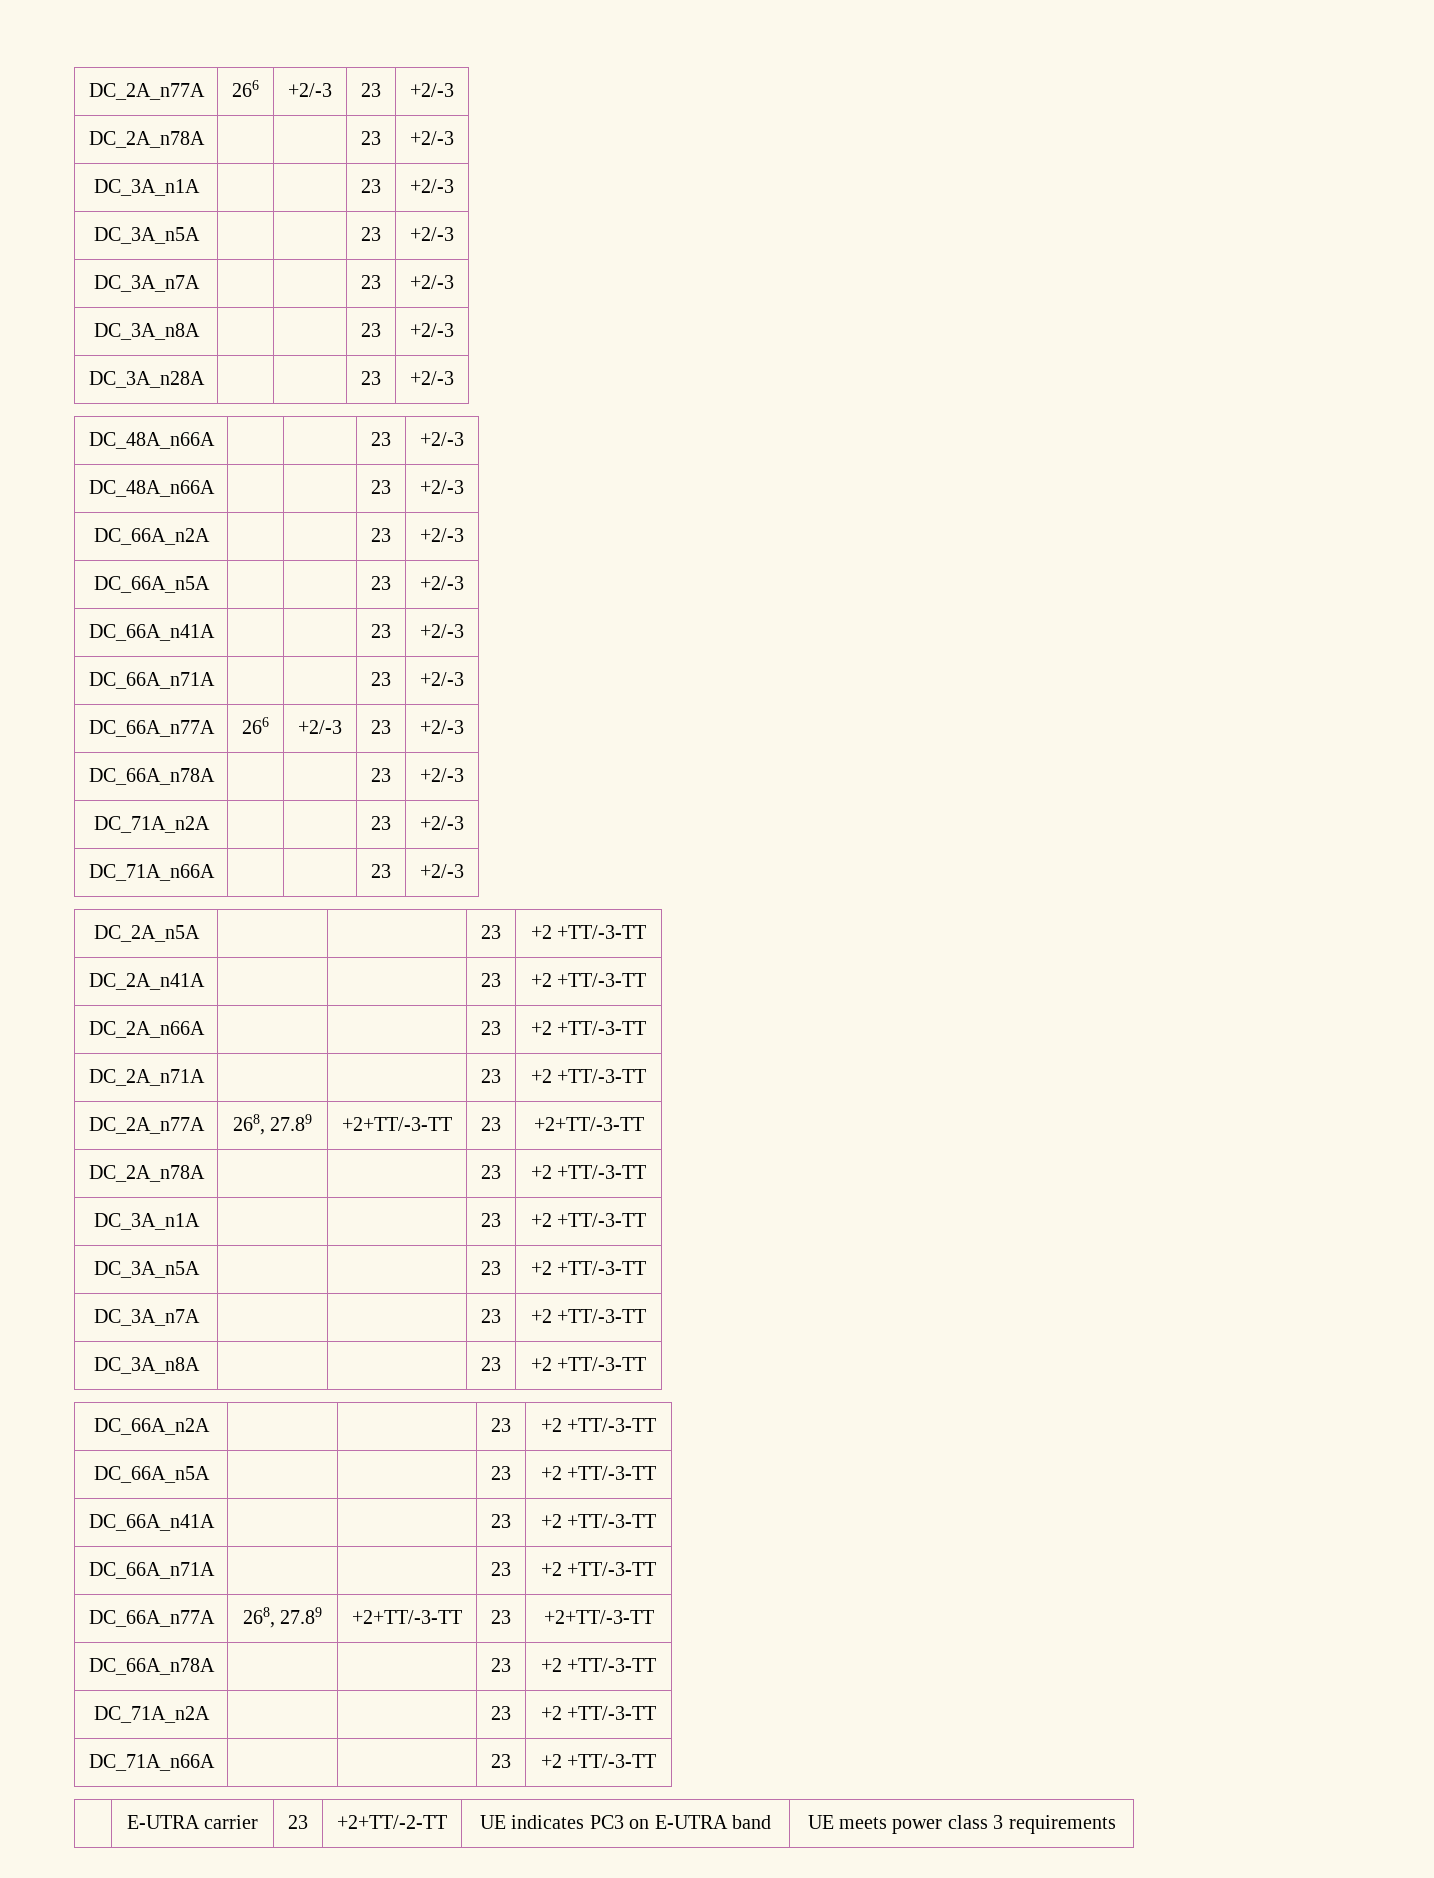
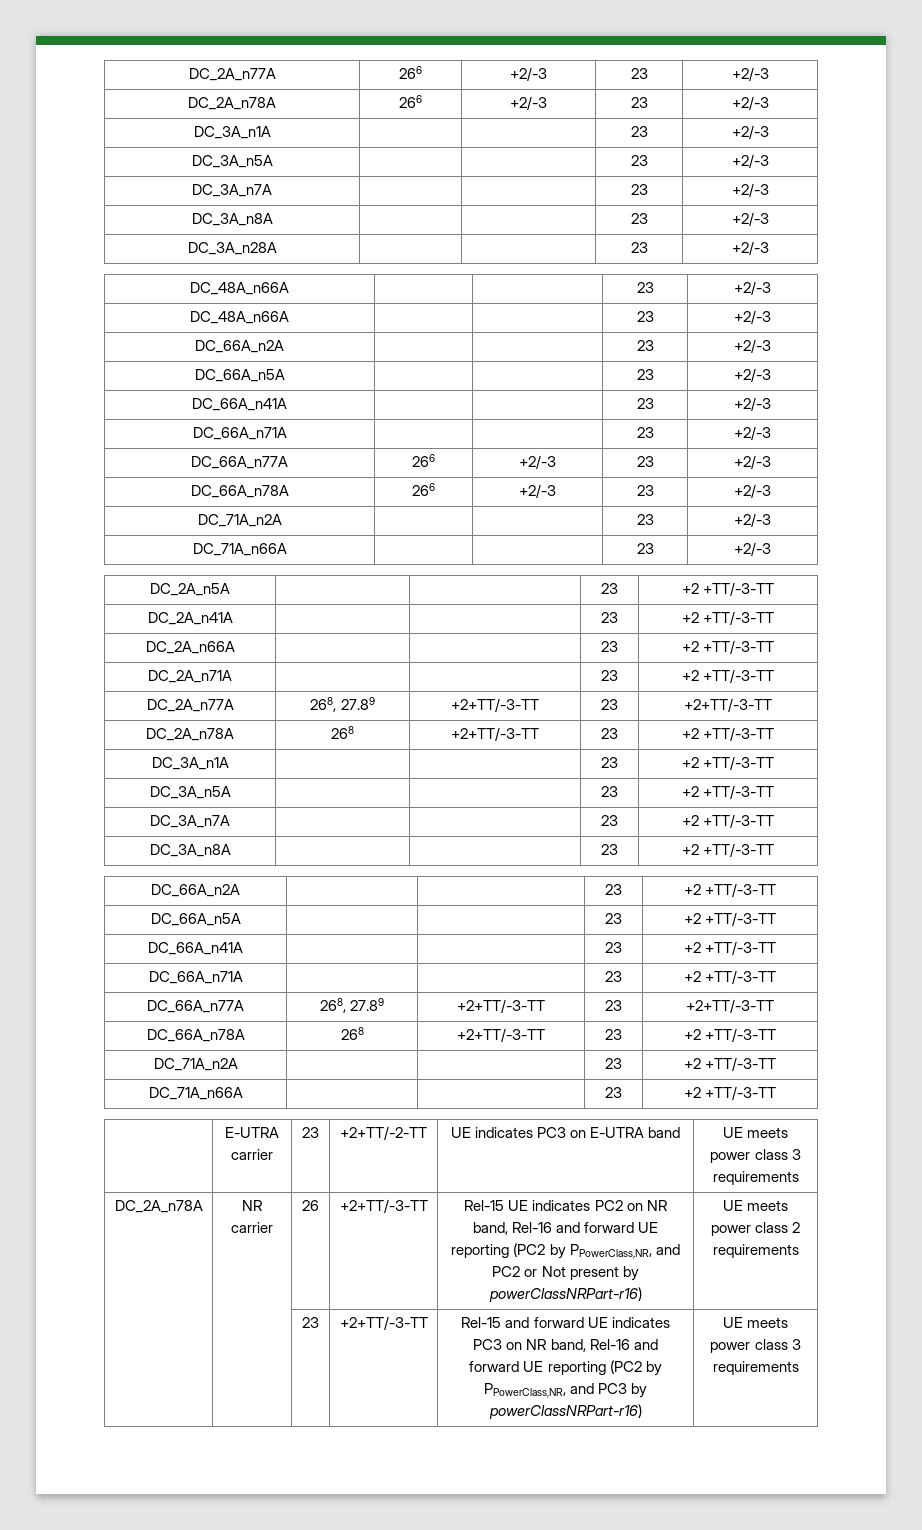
- DC_2A_n78A | | | 23 | +2/-3
+ DC_2A_n78A | 266 | +2/-3 | 23 | +2/-3
- DC_66A_n78A | | | 23 | +2/-3
+ DC_66A_n78A | 266 | +2/-3 | 23 | +2/-3
- DC_2A_n78A | | | 23 | +2 +TT/-3-TT
+ DC_2A_n78A | 268 | +2+TT/-3-TT | 23 | +2 +TT/-3-TT
- DC_66A_n78A | | | 23 | +2 +TT/-3-TT
+ DC_66A_n78A | 268 | +2+TT/-3-TT | 23 | +2 +TT/-3-TT
+ DC_2A_n78A | NR carrier | 26 | +2+TT/-3-TT | Rel-15 UE indicates PC2 on NR band, Rel-16 and forward UE reporting (PC2 by PPowerClass,NR, and PC2 or Not present by powerClassNRPart-r16) | UE meets power class 2 requirements
+ | | 23 | +2+TT/-3-TT | Rel-15 and forward UE indicates PC3 on NR band, Rel-16 and forward UE reporting (PC2 by PPowerClass,NR, and PC3 by powerClassNRPart-r16) | UE meets power class 3 requirements

